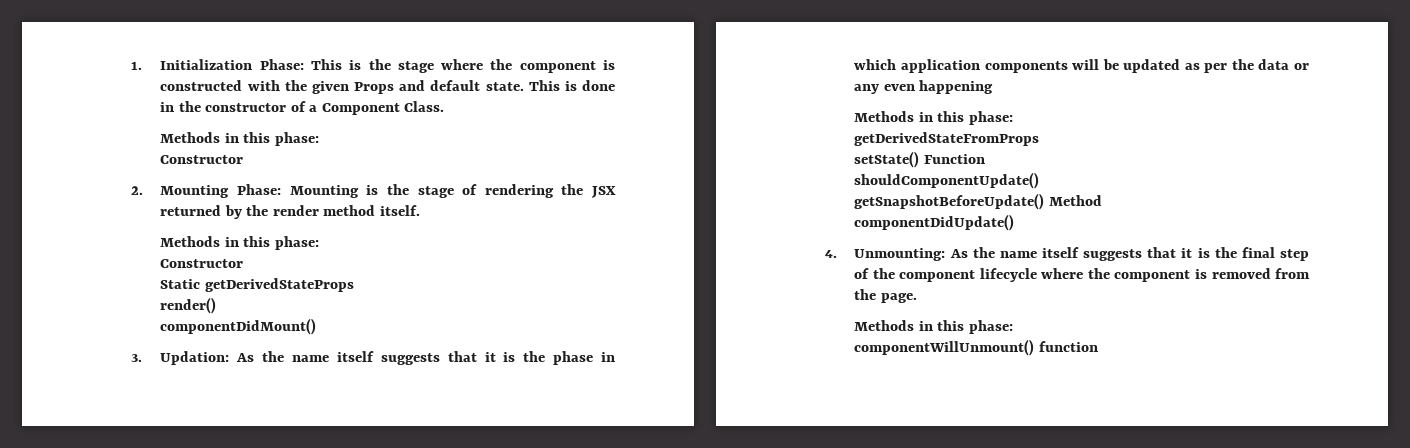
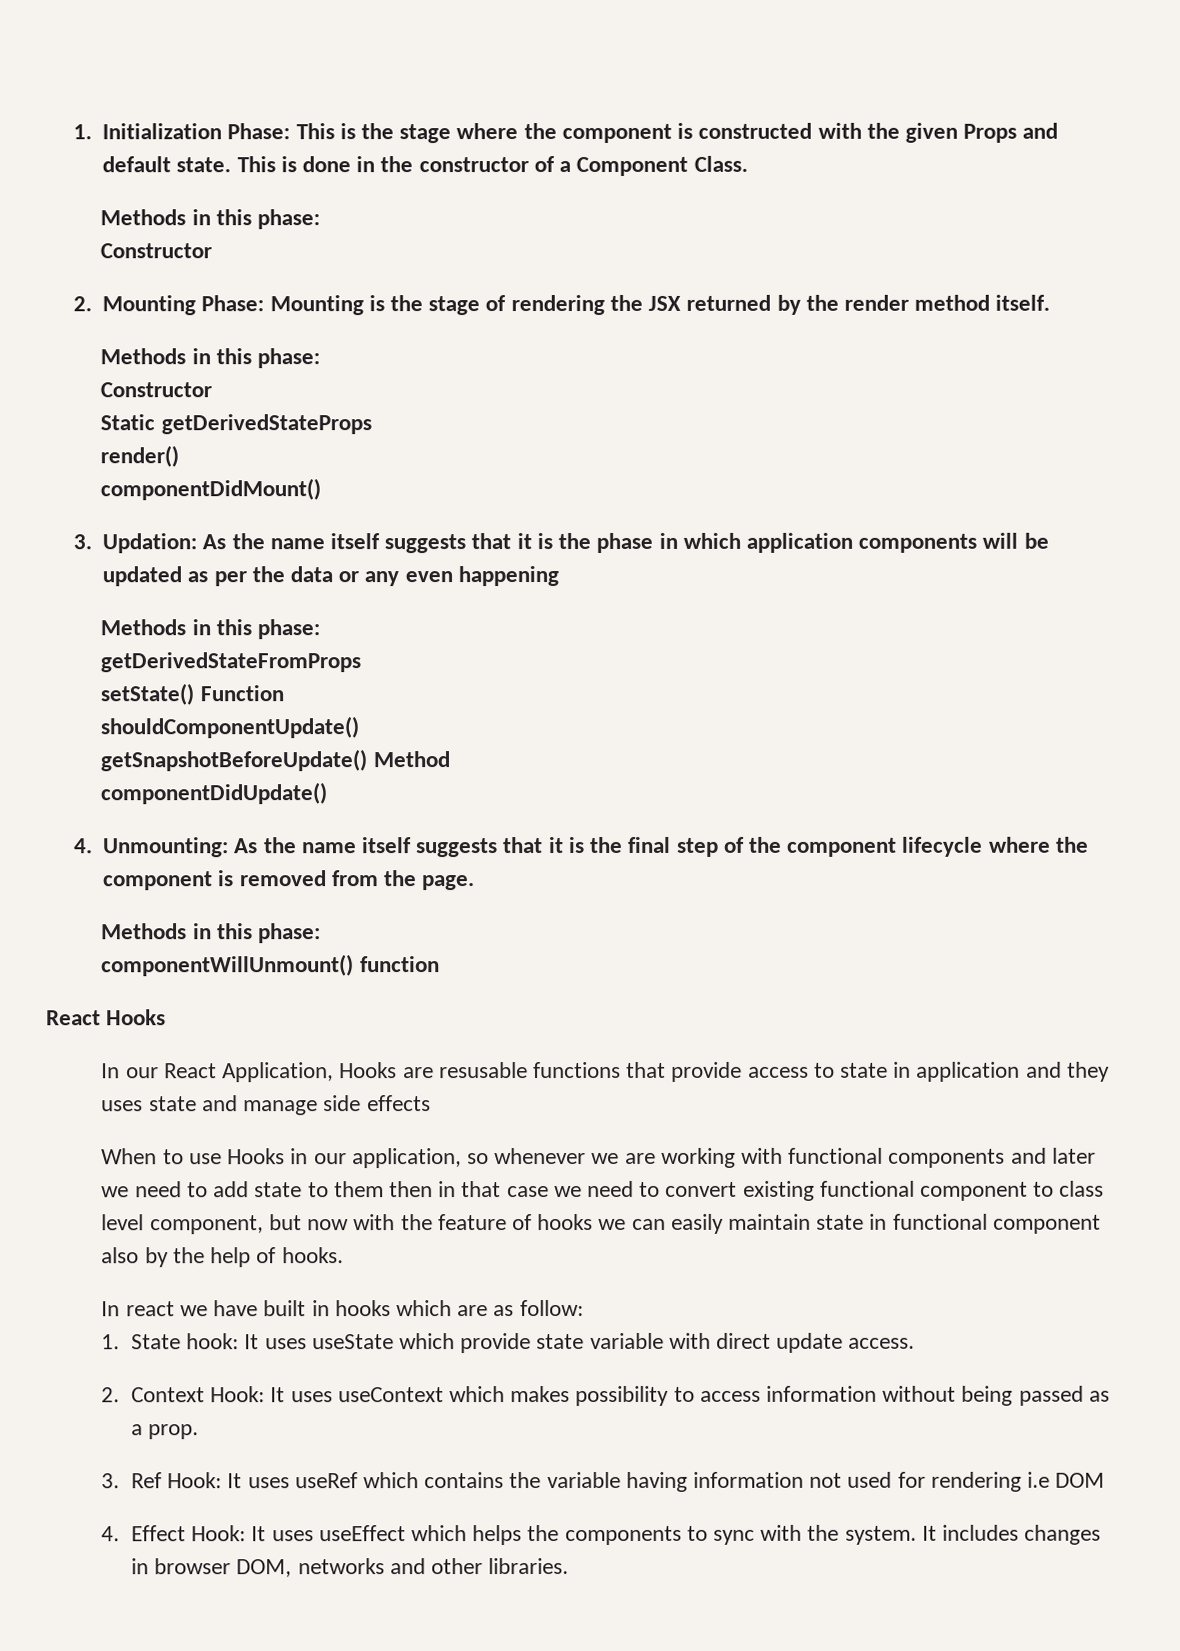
+ React Hooks
+ In our React Application, Hooks are resusable functions that provide access to state in application and they uses state and manage side effects
+ When to use Hooks in our application, so whenever we are working with functional components and later we need to add state to them then in that case we need to convert existing functional component to class level component, but now with the feature of hooks we can easily maintain state in functional component also by the help of hooks.
+ In react we have built in hooks which are as follow:
+ 1. State hook: It uses useState which provide state variable with direct update access.
+ 2. Context Hook: It uses useContext which makes possibility to access information without being passed as a prop.
+ 3. Ref Hook: It uses useRef which contains the variable having information not used for rendering i.e DOM
+ 4. Effect Hook: It uses useEffect which helps the components to sync with the system. It includes changes in browser DOM, networks and other libraries.

